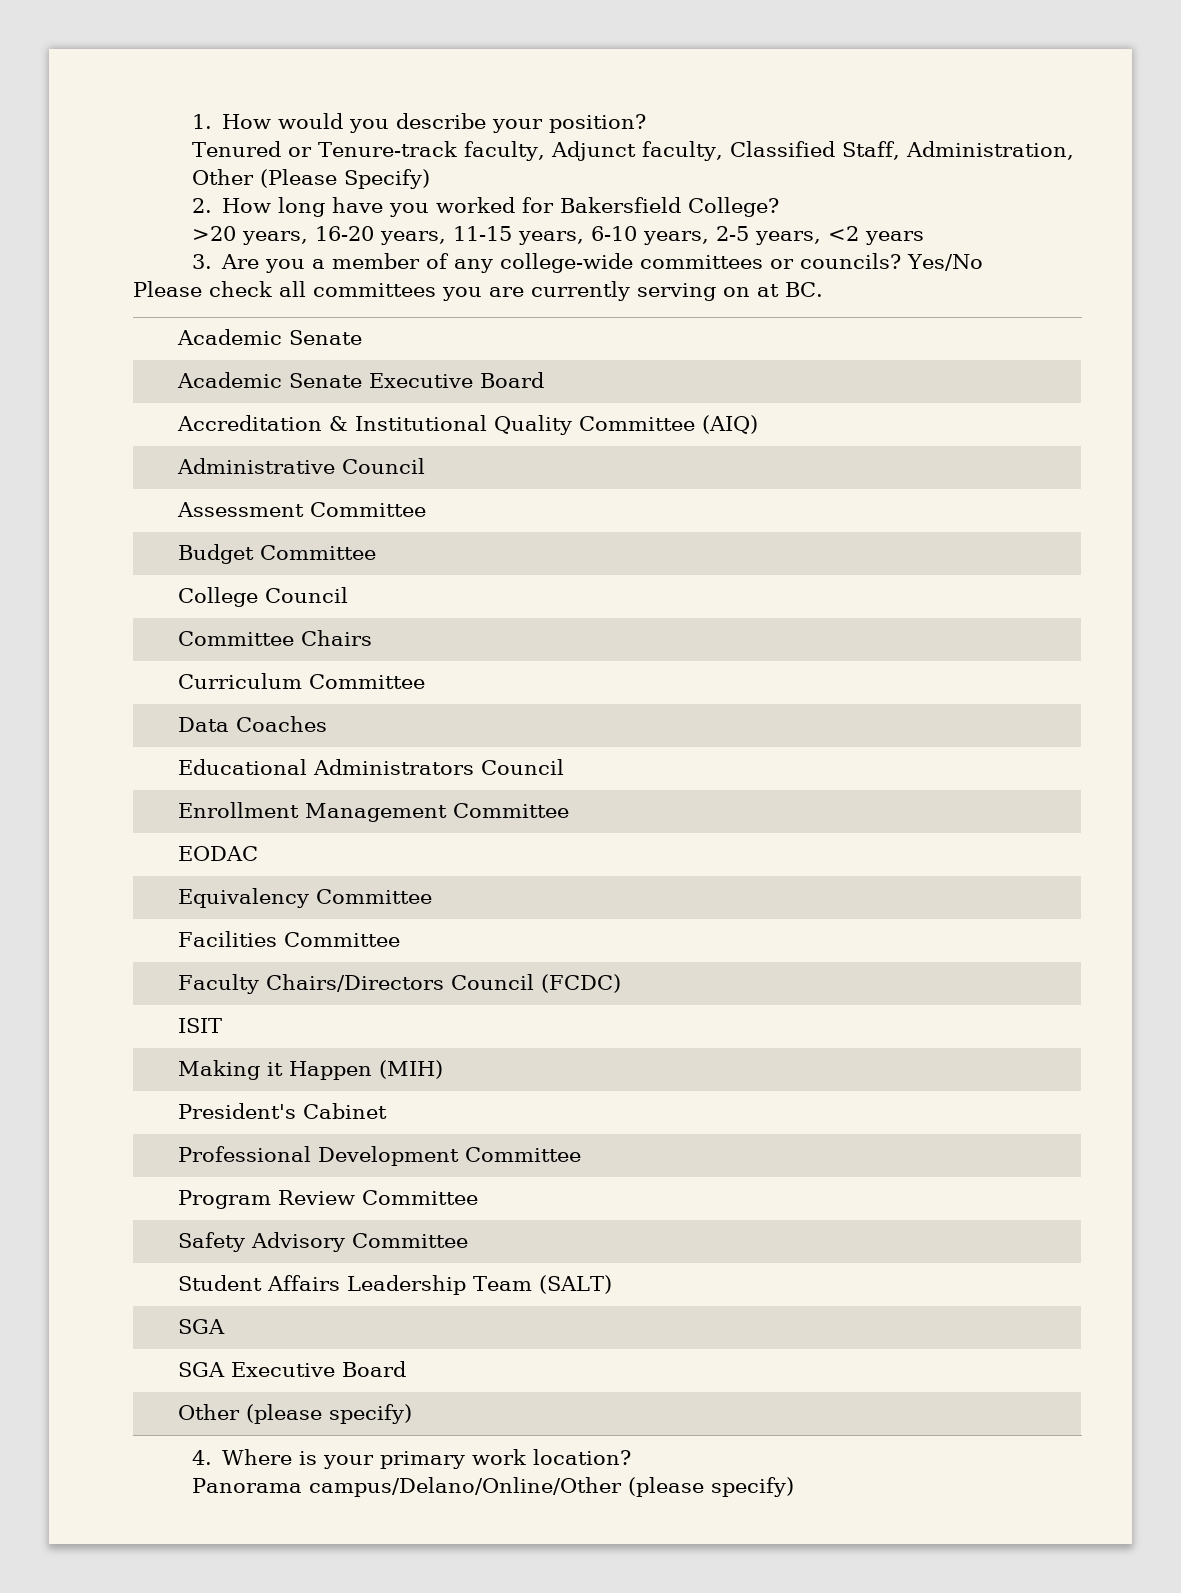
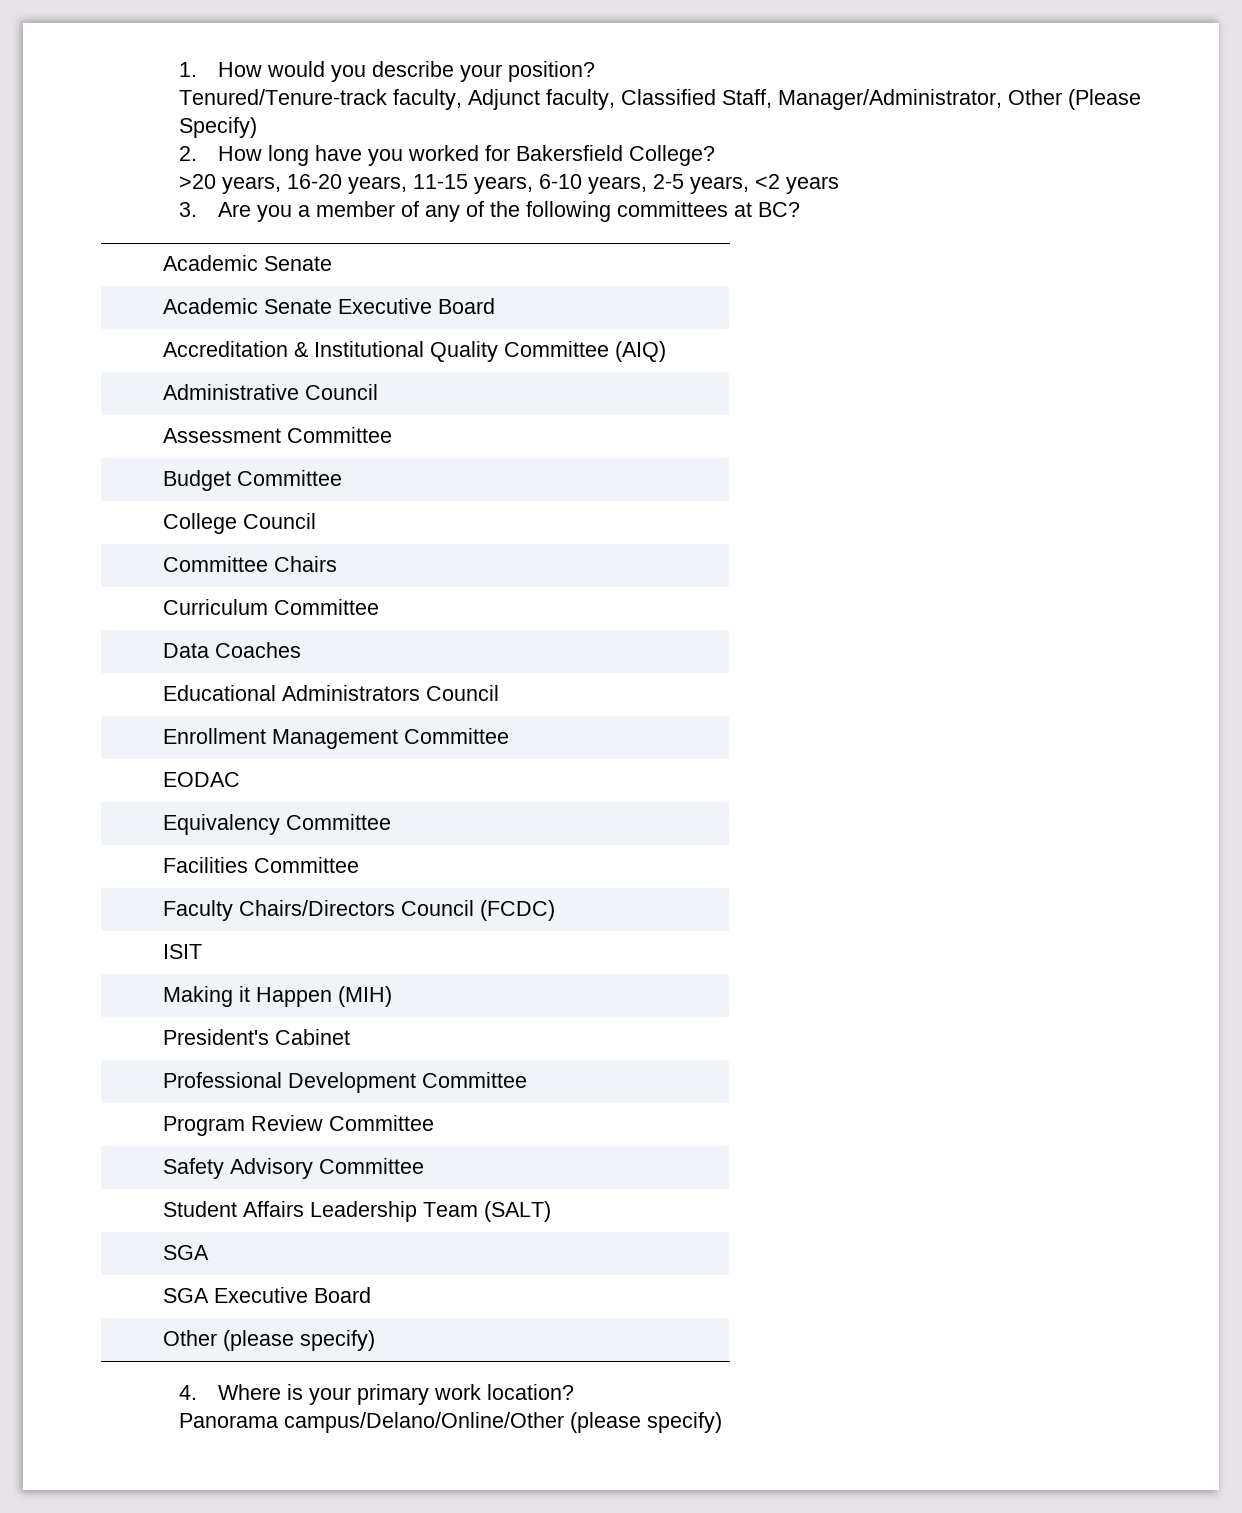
- Tenured or Tenure-track faculty, Adjunct faculty, Classified Staff, Administration, Other (Please Specify)
+ Tenured/Tenure-track faculty, Adjunct faculty, Classified Staff, Manager/Administrator, Other (Please Specify)
- 3. Are you a member of any college-wide committees or councils? Yes/No
- Please check all committees you are currently serving on at BC.
+ 3. Are you a member of any of the following committees at BC?

